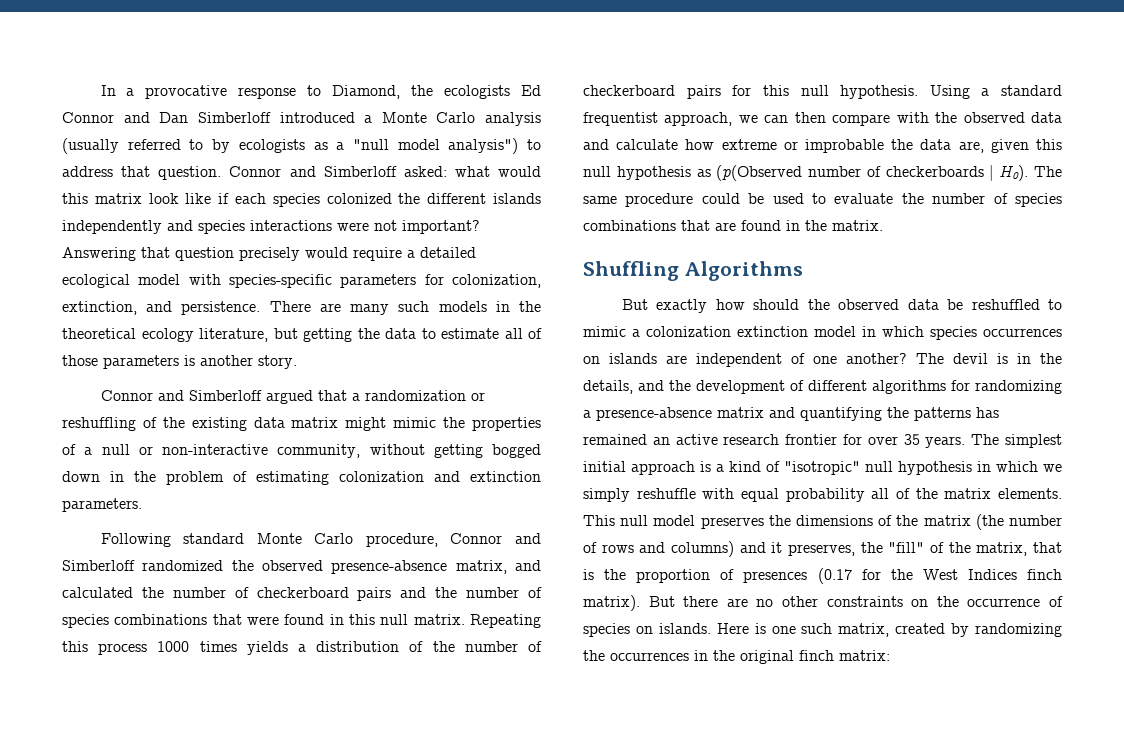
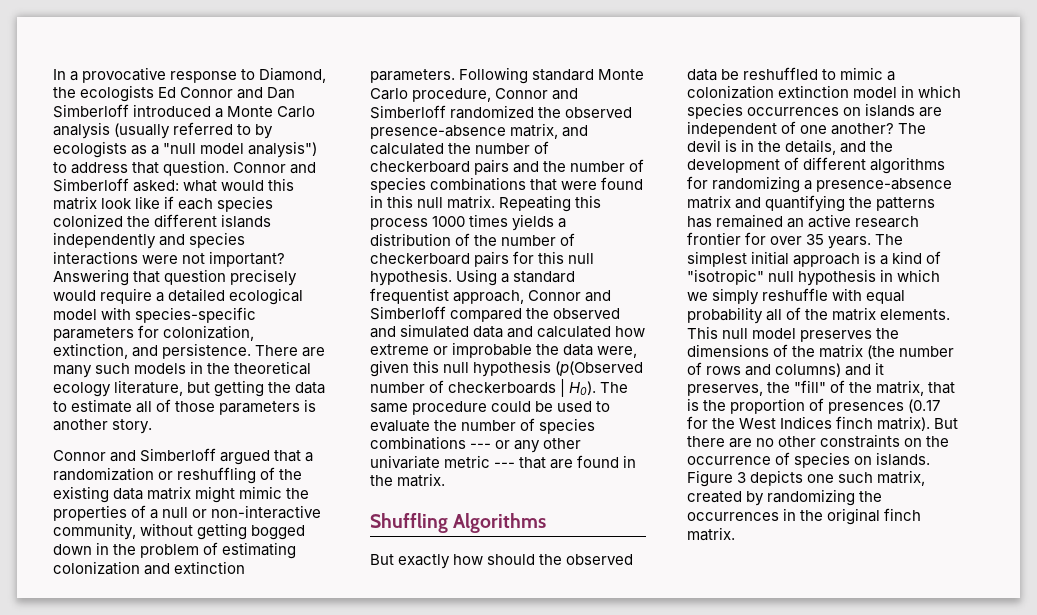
- Connor and Simberloff argued that a randomization or reshuffling of the existing data matrix might mimic the properties of a null or non-interactive community, without getting bogged down in the problem of estimating colonization and extinction parameters.
- Following standard Monte Carlo procedure, Connor and Simberloff randomized the observed presence-absence matrix, and calculated the number of checkerboard pairs and the number of species combinations that were found in this null matrix.
+ Connor and Simberloff argued that a randomization or reshuffling of the existing data matrix might mimic the properties of a null or non-interactive community, without getting bogged down in the problem of estimating colonization and extinction parameters. Following standard Monte Carlo procedure, Connor and Simberloff randomized the observed presence-absence matrix, and calculated the number of checkerboard pairs and the number of species combinations that were found in this null matrix.
- Using a standard frequentist approach, we can then compare with the observed data and calculate how extreme or improbable the data are, given this null hypothesis as (p(Observed number of checkerboards | H0). The same procedure could be used to evaluate the number of species combinations that are found in the matrix.
+ Using a standard frequentist approach, Connor and Simberloff compared the observed and simulated data and calculated how extreme or improbable the data were, given this null hypothesis (p(Observed number of checkerboards | H0). The same procedure could be used to evaluate the number of species combinations --- or any other univariate metric --- that are found in the matrix.
- Here is one such matrix, created by randomizing the occurrences in the original finch matrix:
+ Figure 3 depicts one such matrix, created by randomizing the occurrences in the original finch matrix.

